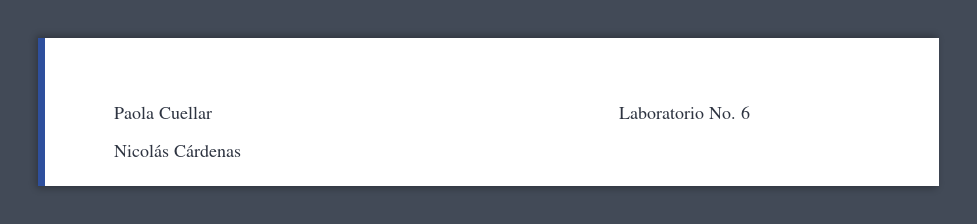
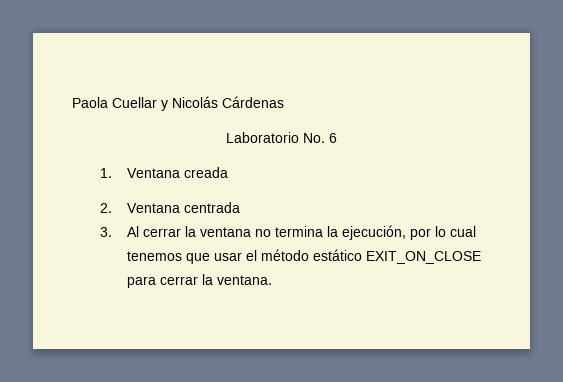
- Paola Cuellar
- Nicolás Cárdenas
+ Paola Cuellar y Nicolás Cárdenas
+ 1. Ventana creada
+ 2. Ventana centrada
+ 3. Al cerrar la ventana no termina la ejecución, por lo cual tenemos que usar el método estático EXIT_ON_CLOSE para cerrar la ventana.

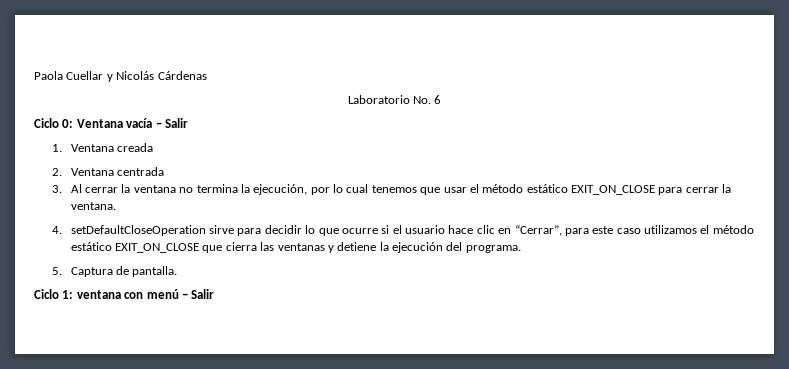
+ Ciclo 0: Ventana vacía – Salir
+ 4. setDefaultCloseOperation sirve para decidir lo que ocurre si el usuario hace clic en “Cerrar”, para este caso utilizamos el método estático EXIT_ON_CLOSE que cierra las ventanas y detiene la ejecución del programa.
+ 5. Captura de pantalla.
+ Ciclo 1: ventana con menú – Salir

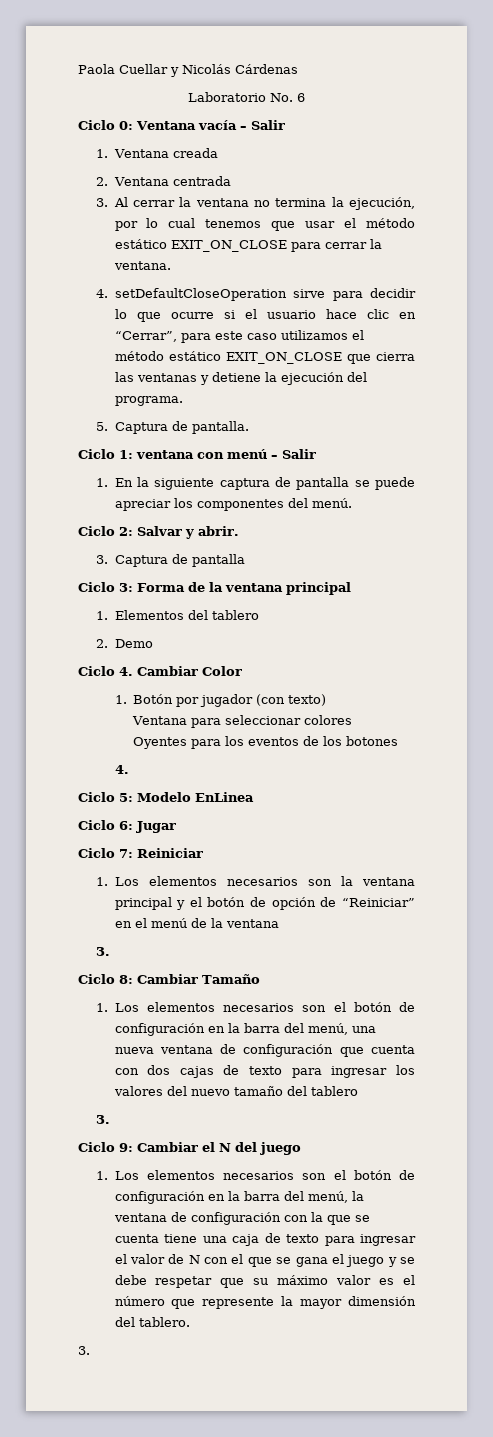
+ 1. En la siguiente captura de pantalla se puede apreciar los componentes del menú.
+ Ciclo 2: Salvar y abrir.
+ 3. Captura de pantalla
+ Ciclo 3: Forma de la ventana principal
+ 1. Elementos del tablero
+ 2. Demo
+ Ciclo 4. Cambiar Color
+ 1. Botón por jugador (con texto)
+ Ventana para seleccionar colores
+ Oyentes para los eventos de los botones
+ 4.
+ Ciclo 5: Modelo EnLinea
+ Ciclo 6: Jugar
+ Ciclo 7: Reiniciar
+ 1. Los elementos necesarios son la ventana principal y el botón de opción de “Reiniciar” en el menú de la ventana
+ 3.
+ Ciclo 8: Cambiar Tamaño
+ 1. Los elementos necesarios son el botón de configuración en la barra del menú, una nueva ventana de configuración que cuenta con dos cajas de texto para ingresar los valores del nuevo tamaño del tablero
+ 3.
+ Ciclo 9: Cambiar el N del juego
+ 1. Los elementos necesarios son el botón de configuración en la barra del menú, la ventana de configuración con la que se cuenta tiene una caja de texto para ingresar el valor de N con el que se gana el juego y se debe respetar que su máximo valor es el número que represente la mayor dimensión del tablero.
+ 3.

